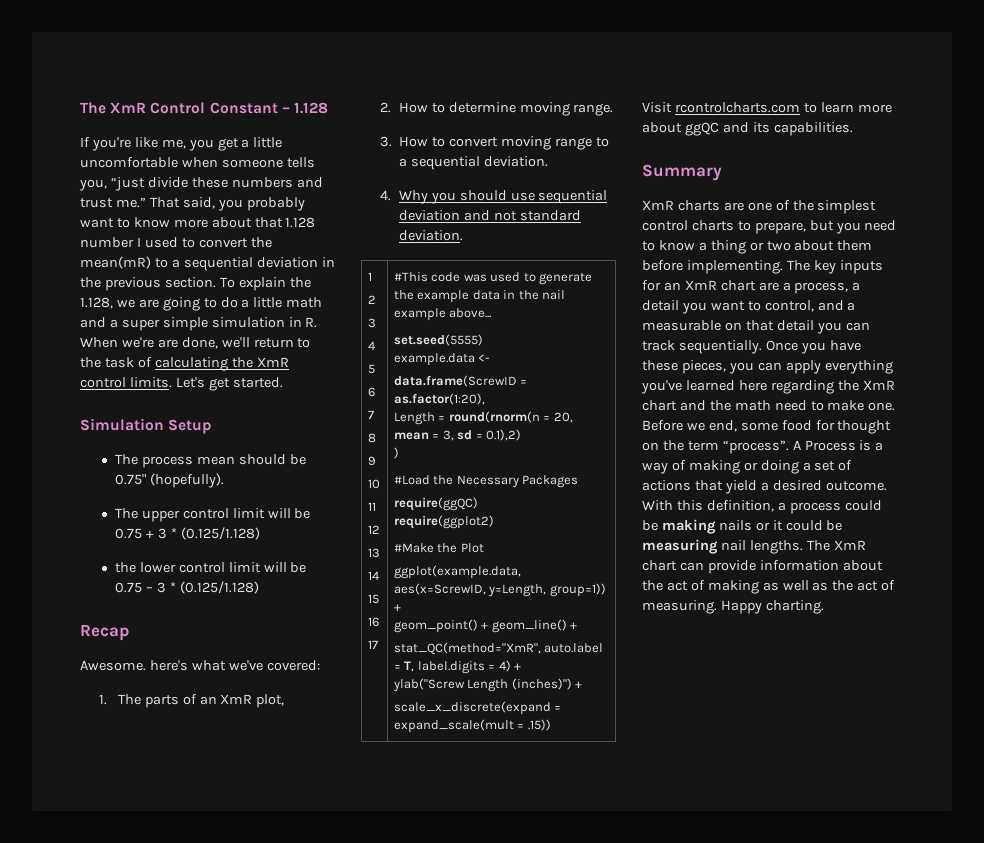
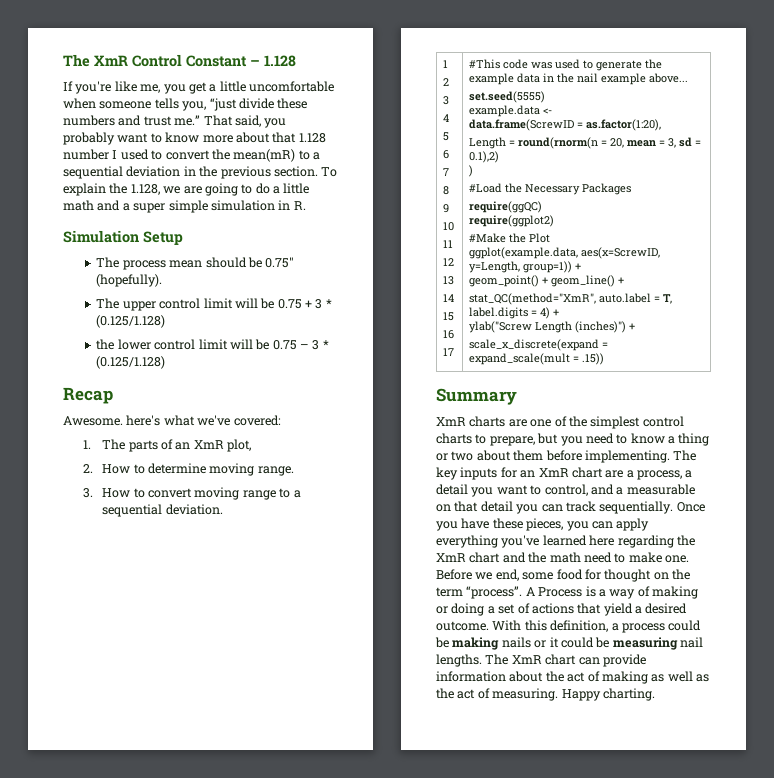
- To explain the 1.128, we are going to do a little math and a super simple simulation in R. When we're are done, we'll return to the task of calculating the XmR control limits. Let's get started.
+ To explain the 1.128, we are going to do a little math and a super simple simulation in R.
- 4. Why you should use sequential deviation and not standard deviation.
- Visit rcontrolcharts.com to learn more about ggQC and its capabilities.

